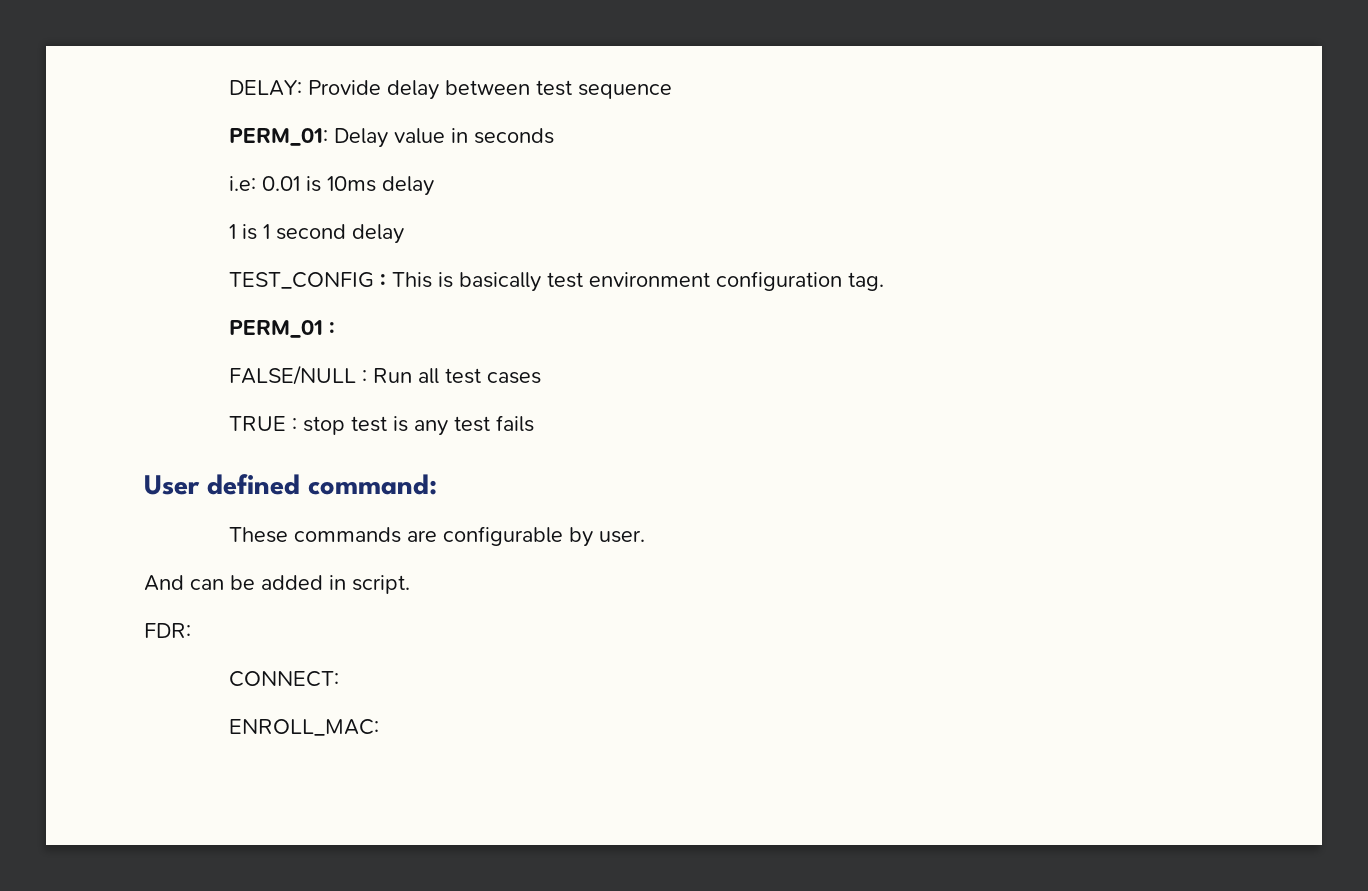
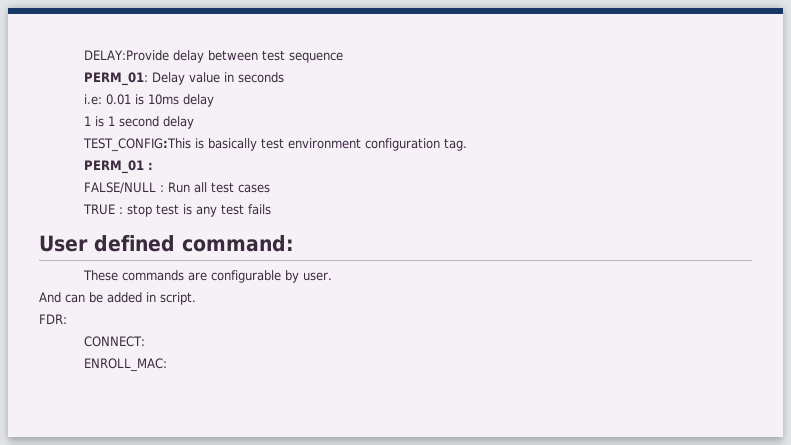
- DELAY: Provide delay between test sequence
+ DELAY:Provide delay between test sequence
- TEST_CONFIG : This is basically test environment configuration tag.
+ TEST_CONFIG:This is basically test environment configuration tag.

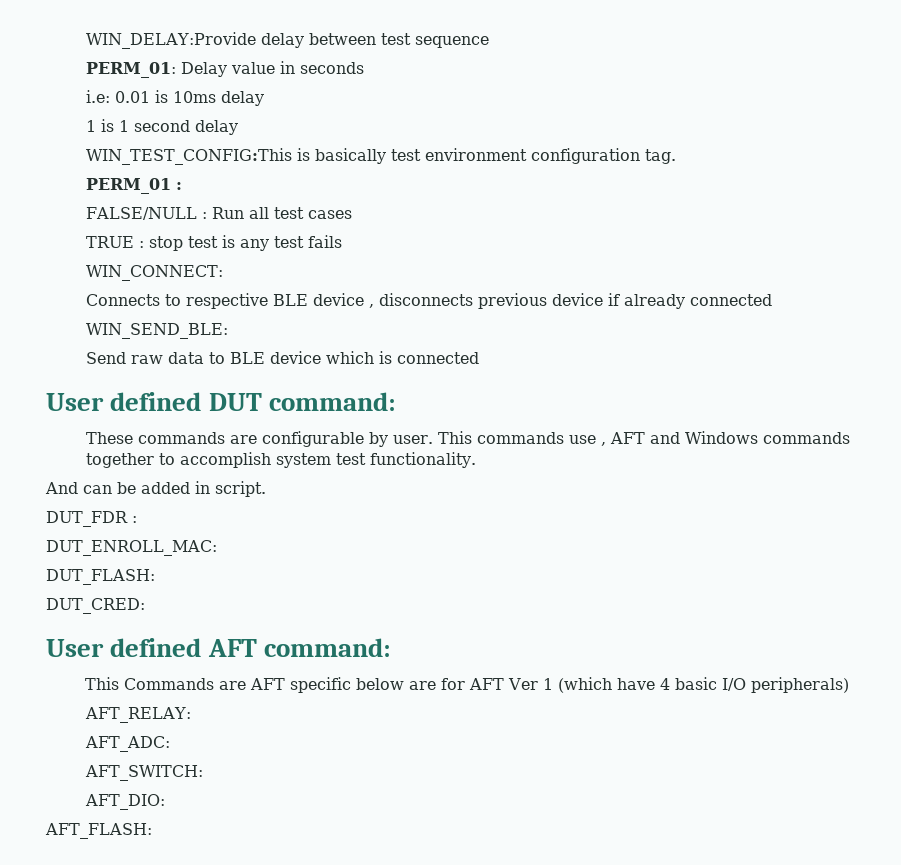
- DELAY:Provide delay between test sequence
+ WIN_DELAY:Provide delay between test sequence
- TEST_CONFIG:This is basically test environment configuration tag.
+ WIN_TEST_CONFIG:This is basically test environment configuration tag.
- User defined command:
+ WIN_CONNECT:
+ Connects to respective BLE device , disconnects previous device if already connected
+ WIN_SEND_BLE:
+ Send raw data to BLE device which is connected
+ User defined DUT command:
+ This commands use , AFT and Windows commands together to accomplish system test functionality.
- FDR:
- CONNECT:
- ENROLL_MAC:
+ DUT_FDR :
+ DUT_ENROLL_MAC:
+ DUT_FLASH:
+ DUT_CRED:
+ User defined AFT command:
+ This Commands are AFT specific below are for AFT Ver 1 (which have 4 basic I/O peripherals)
+ AFT_RELAY:
+ AFT_ADC:
+ AFT_SWITCH:
+ AFT_DIO:
+ AFT_FLASH:

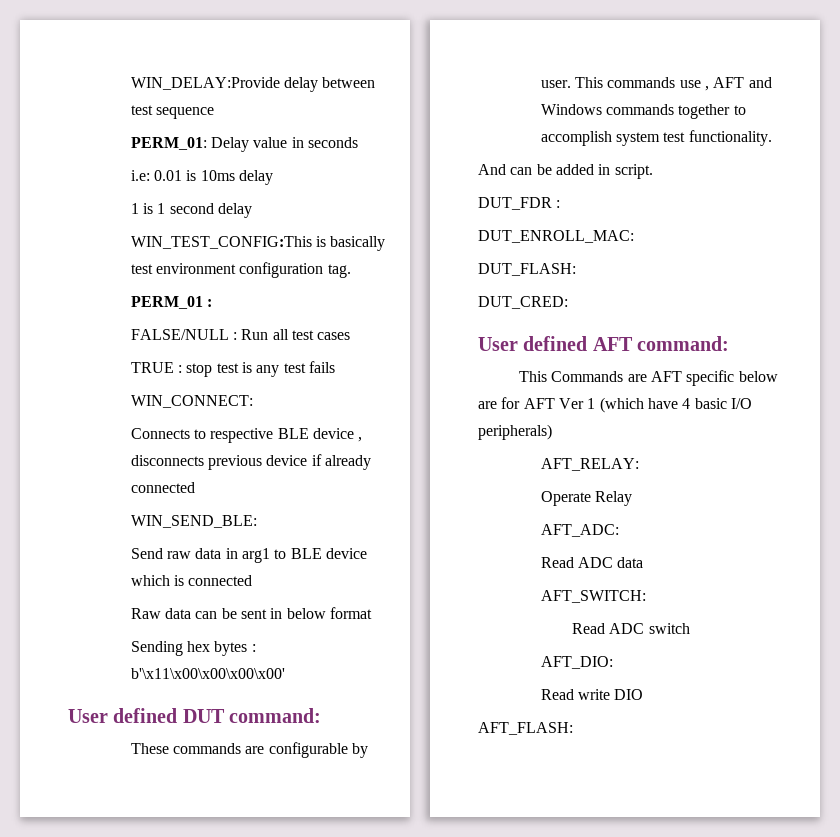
- Send raw data to BLE device which is connected
+ Send raw data in arg1 to BLE device which is connected
+ Raw data can be sent in below format
+ Sending hex bytes : b'\x11\x00\x00\x00\x00'
+ Operate Relay
+ Read ADC data
  AFT_SWITCH:
+ Read ADC switch
  AFT_DIO:
+ Read write DIO

